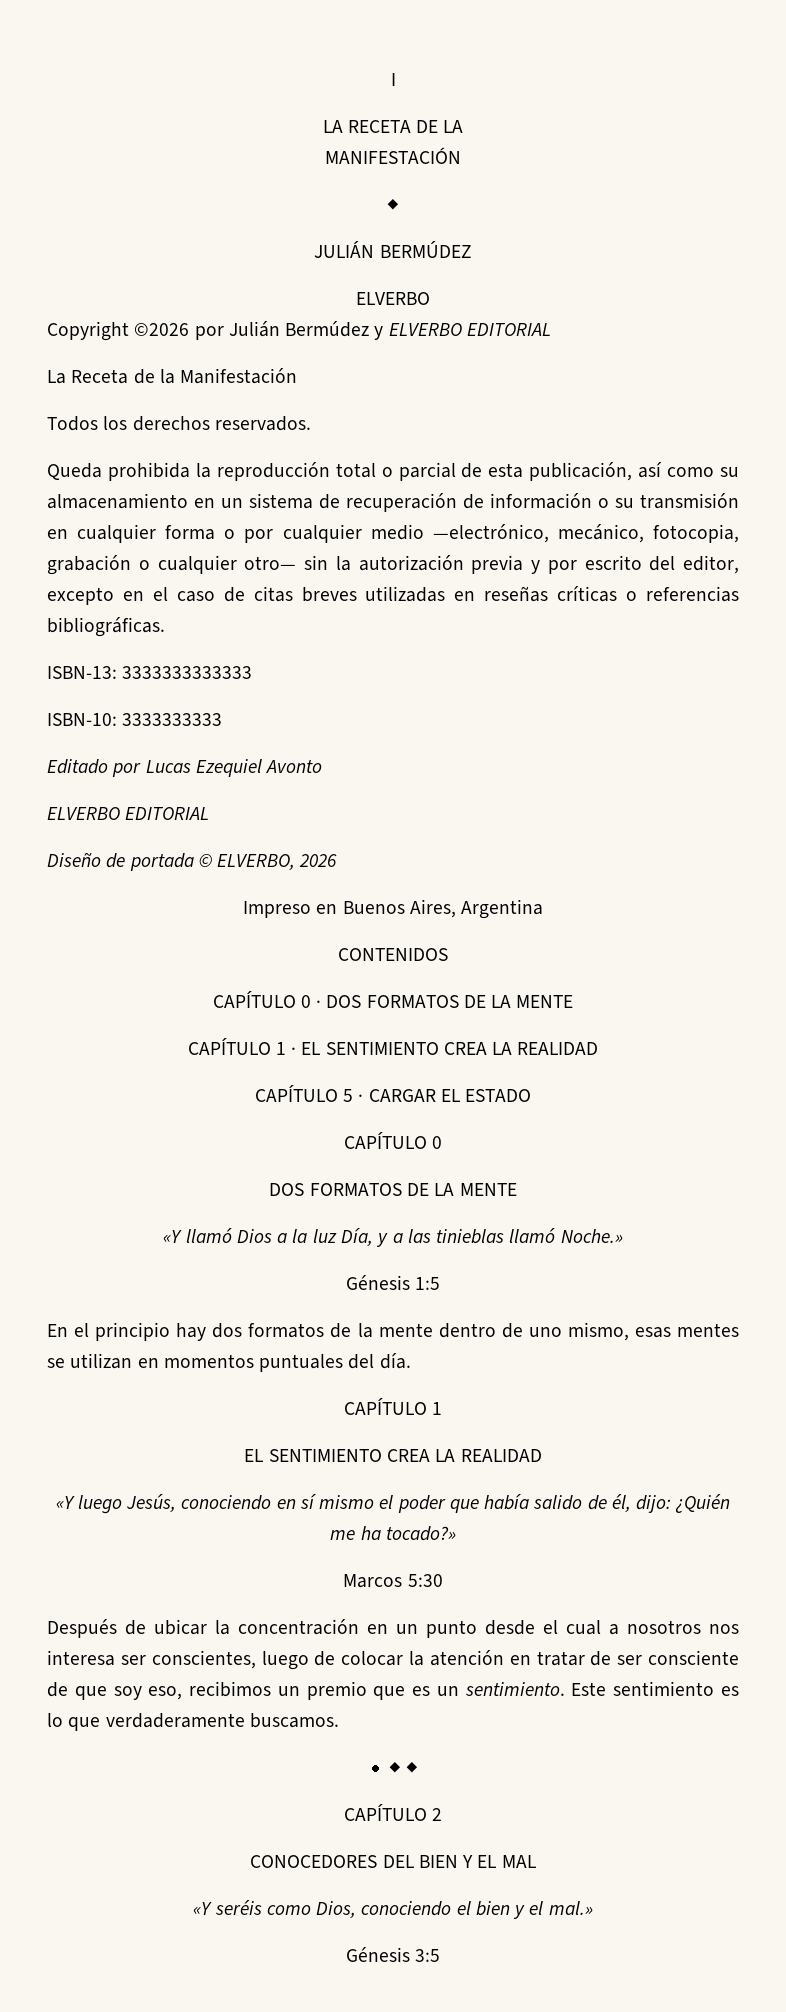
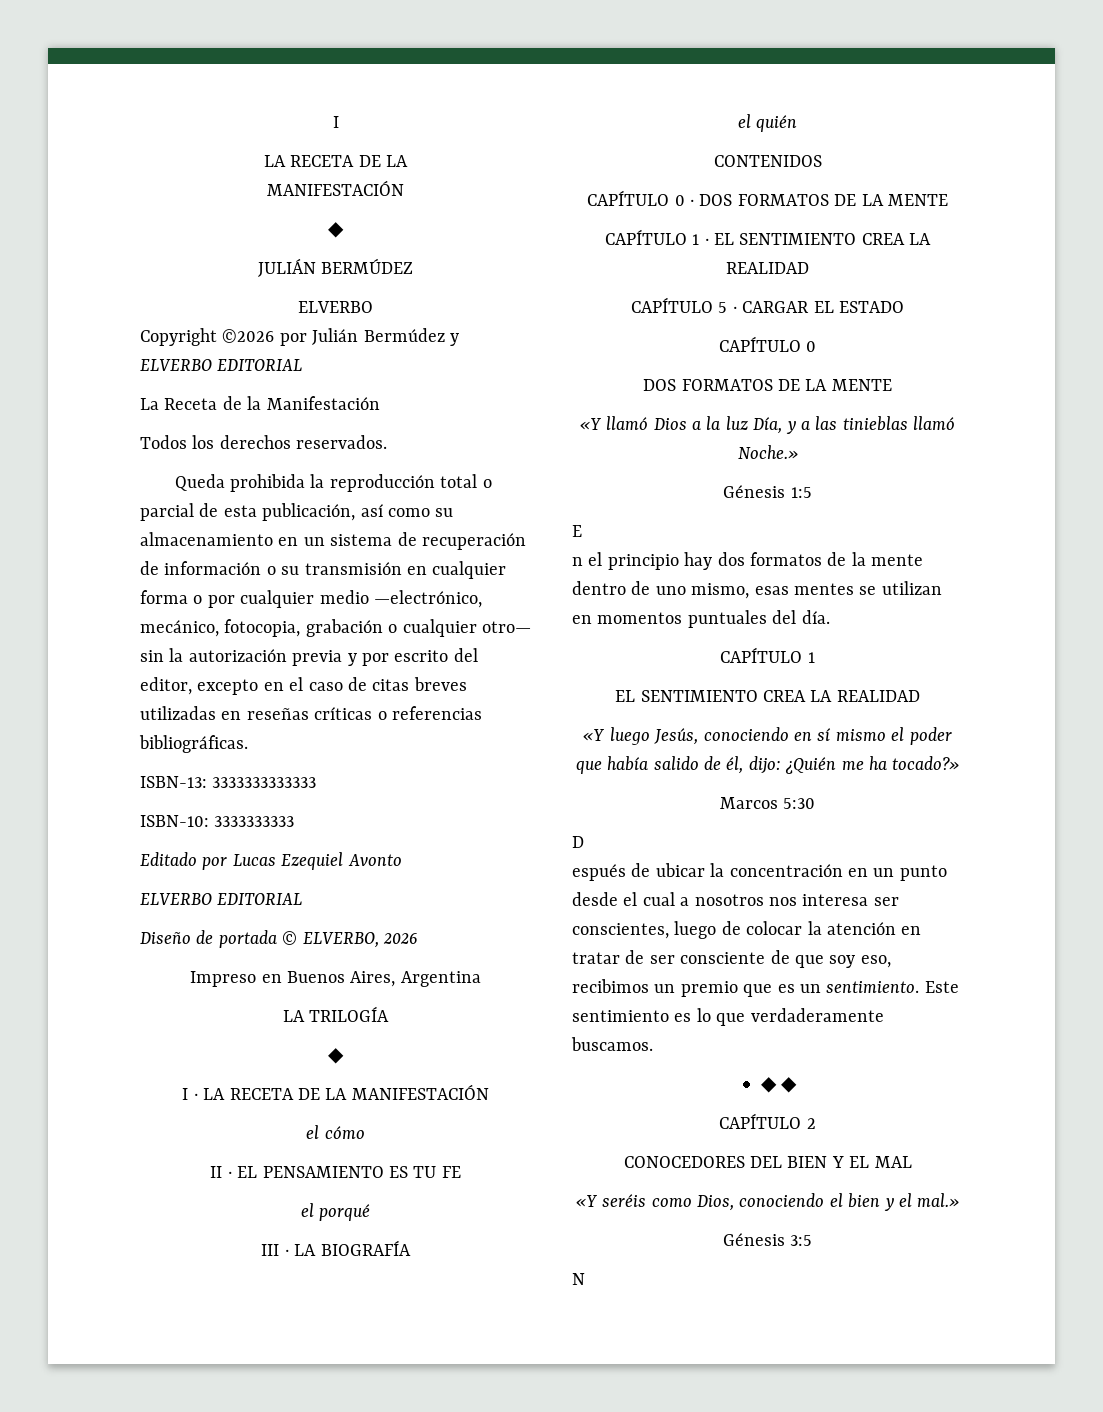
+ LA TRILOGÍA
+ ◆
+ I · LA RECETA DE LA MANIFESTACIÓN
+ el cómo
+ II · EL PENSAMIENTO ES TU FE
+ el porqué
+ III · LA BIOGRAFÍA
+ el quién
- En el principio hay dos formatos de la mente dentro de uno mismo, esas mentes se utilizan en momentos puntuales del día.
+ E
+ n el principio hay dos formatos de la mente dentro de uno mismo, esas mentes se utilizan en momentos puntuales del día.
- Después de ubicar la concentración en un punto desde el cual a nosotros nos interesa ser conscientes, luego de colocar la atención en tratar de ser consciente de que soy eso, recibimos un premio que es un sentimiento.
+ D
+ espués de ubicar la concentración en un punto desde el cual a nosotros nos interesa ser conscientes, luego de colocar la atención en tratar de ser consciente de que soy eso, recibimos un premio que es un sentimiento.
+ N

